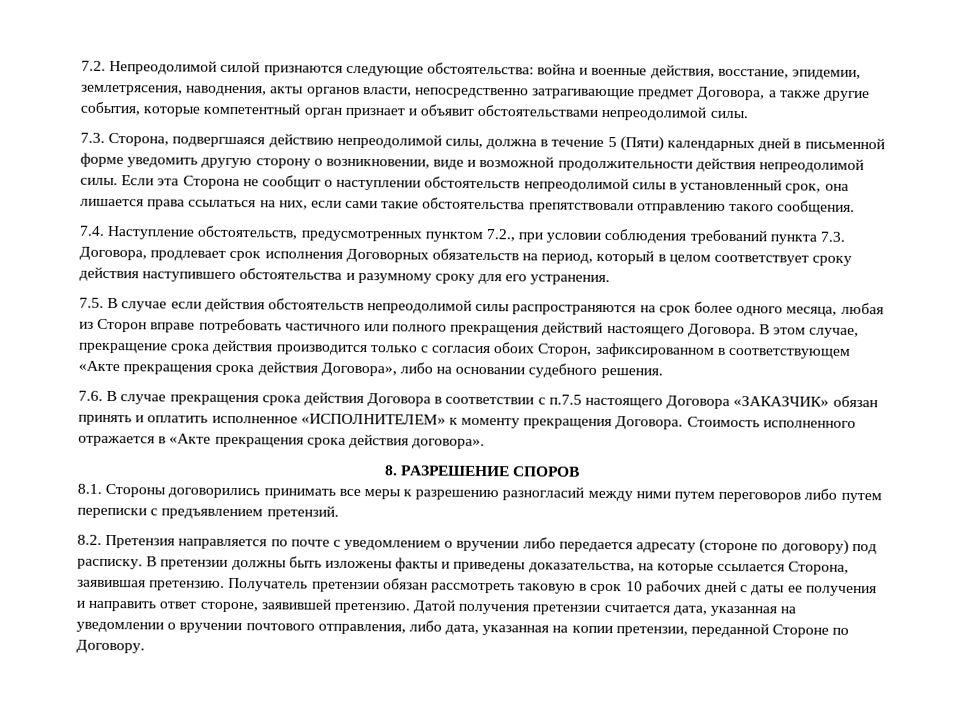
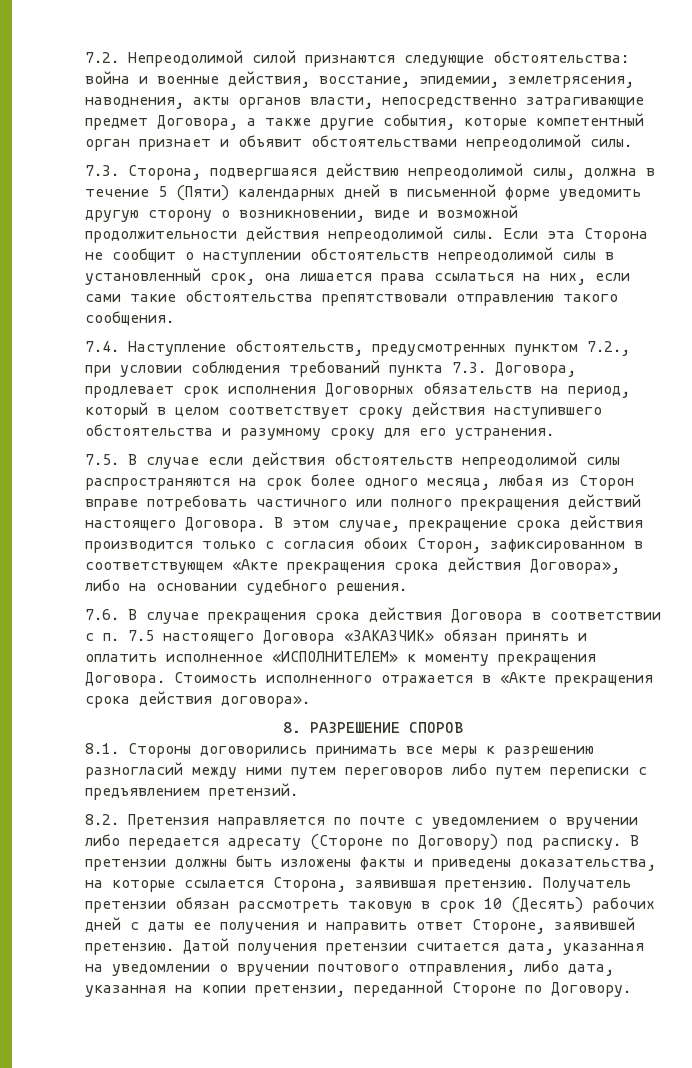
- 7.6. В случае прекращения срока действия Договора в соответствии с п.7.5 настоящего Договора «ЗАКАЗЧИК» обязан принять и оплатить исполненное «ИСПОЛНИТЕЛЕМ» к моменту прекращения Договора.
+ 7.6. В случае прекращения срока действия Договора в соответствии с п. 7.5 настоящего Договора «ЗАКАЗЧИК» обязан принять и оплатить исполненное «ИСПОЛНИТЕЛЕМ» к моменту прекращения Договора.
- 8.2. Претензия направляется по почте с уведомлением о вручении либо передается адресату (стороне по договору) под расписку.
+ 8.2. Претензия направляется по почте с уведомлением о вручении либо передается адресату (Стороне по Договору) под расписку.
- Получатель претензии обязан рассмотреть таковую в срок 10 рабочих дней с даты ее получения и направить ответ стороне, заявившей претензию.
+ Получатель претензии обязан рассмотреть таковую в срок 10 (Десять) рабочих дней с даты ее получения и направить ответ Стороне, заявившей претензию.

